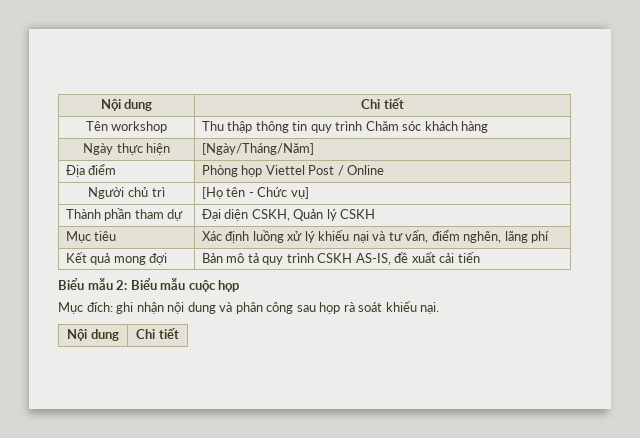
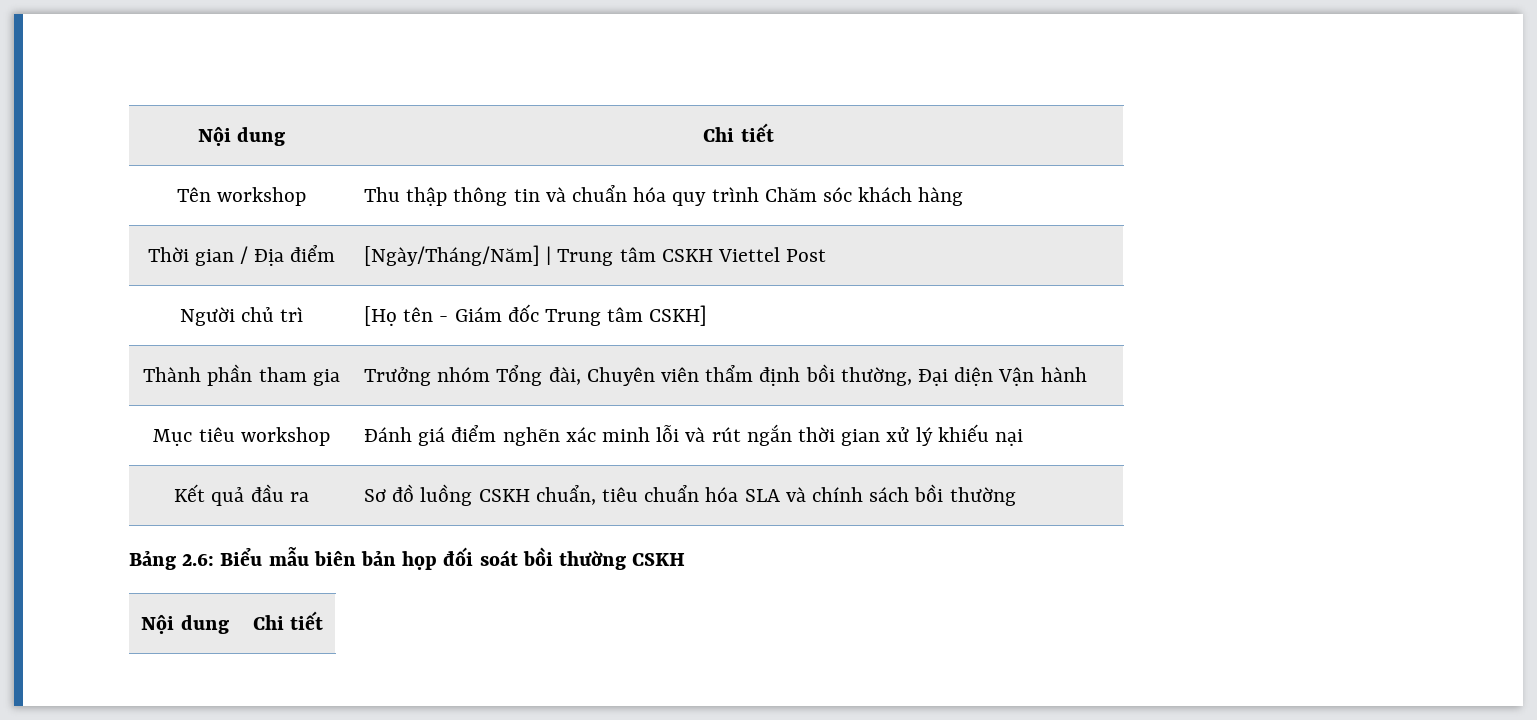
- Tên workshop | Thu thập thông tin quy trình Chăm sóc khách hàng
+ Tên workshop | Thu thập thông tin và chuẩn hóa quy trình Chăm sóc khách hàng
- Ngày thực hiện | [Ngày/Tháng/Năm]
- Địa điểm | Phòng họp Viettel Post / Online
+ Thời gian / Địa điểm | [Ngày/Tháng/Năm] | Trung tâm CSKH Viettel Post
- Người chủ trì | [Họ tên - Chức vụ]
- Thành phần tham dự | Đại diện CSKH, Quản lý CSKH
- Mục tiêu | Xác định luồng xử lý khiếu nại và tư vấn, điểm nghẽn, lãng phí
- Kết quả mong đợi | Bản mô tả quy trình CSKH AS-IS, đề xuất cải tiến
- Biểu mẫu 2: Biểu mẫu cuộc họp
- Mục đích: ghi nhận nội dung và phân công sau họp rà soát khiếu nại.
+ Người chủ trì | [Họ tên - Giám đốc Trung tâm CSKH]
+ Thành phần tham gia | Trưởng nhóm Tổng đài, Chuyên viên thẩm định bồi thường, Đại diện Vận hành
+ Mục tiêu workshop | Đánh giá điểm nghẽn xác minh lỗi và rút ngắn thời gian xử lý khiếu nại
+ Kết quả đầu ra | Sơ đồ luồng CSKH chuẩn, tiêu chuẩn hóa SLA và chính sách bồi thường
+ Bảng 2.6: Biểu mẫu biên bản họp đối soát bồi thường CSKH

